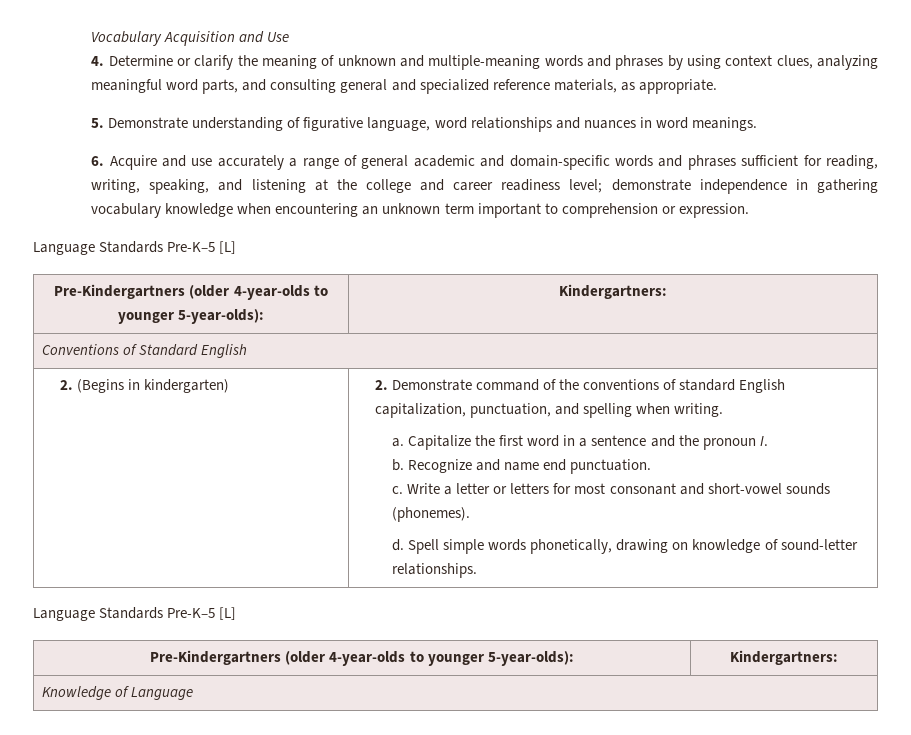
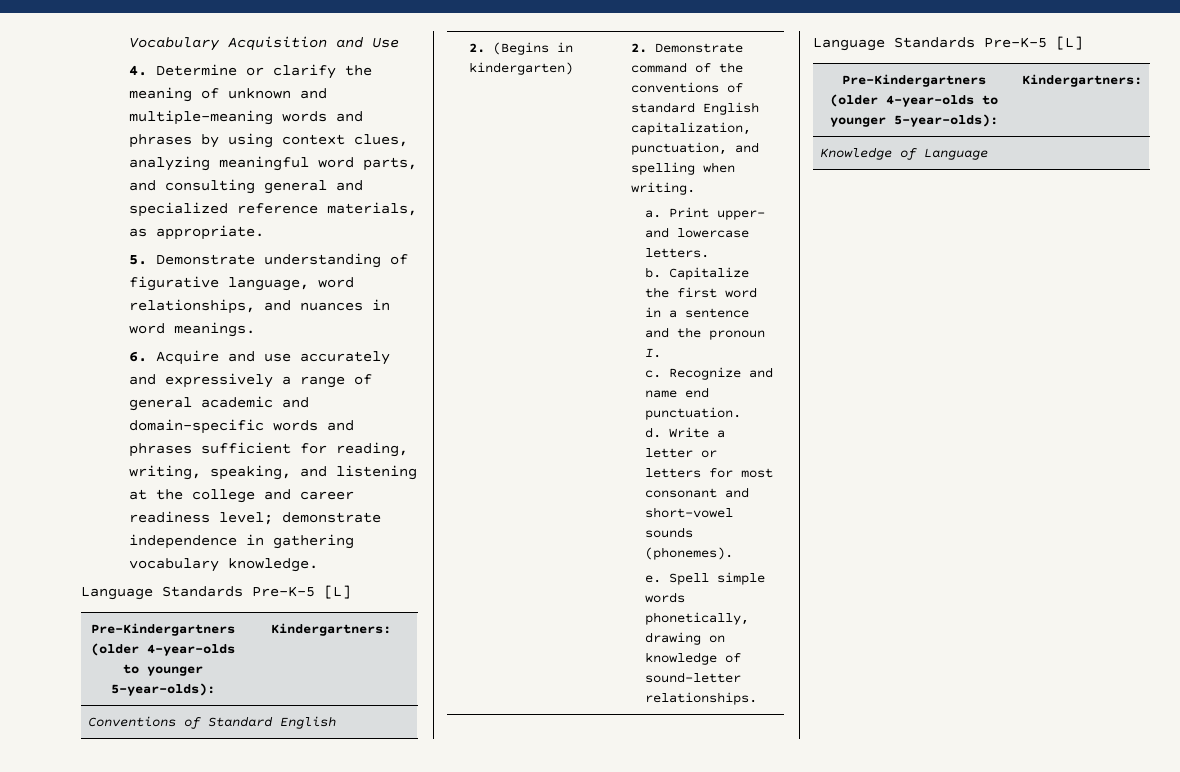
- 5. Demonstrate understanding of figurative language, word relationships and nuances in word meanings.
+ 5. Demonstrate understanding of figurative language, word relationships, and nuances in word meanings.
- 6. Acquire and use accurately a range of general academic and domain-specific words and phrases sufficient for reading, writing, speaking, and listening at the college and career readiness level; demonstrate independence in gathering vocabulary knowledge when encountering an unknown term important to comprehension or expression.
+ 6. Acquire and use accurately and expressively a range of general academic and domain-specific words and phrases sufficient for reading, writing, speaking, and listening at the college and career readiness level; demonstrate independence in gathering vocabulary knowledge.
+ Print upper- and lowercase letters.
+ b.
- b.
+ c.
- c.
+ d.
- d.
+ e.

